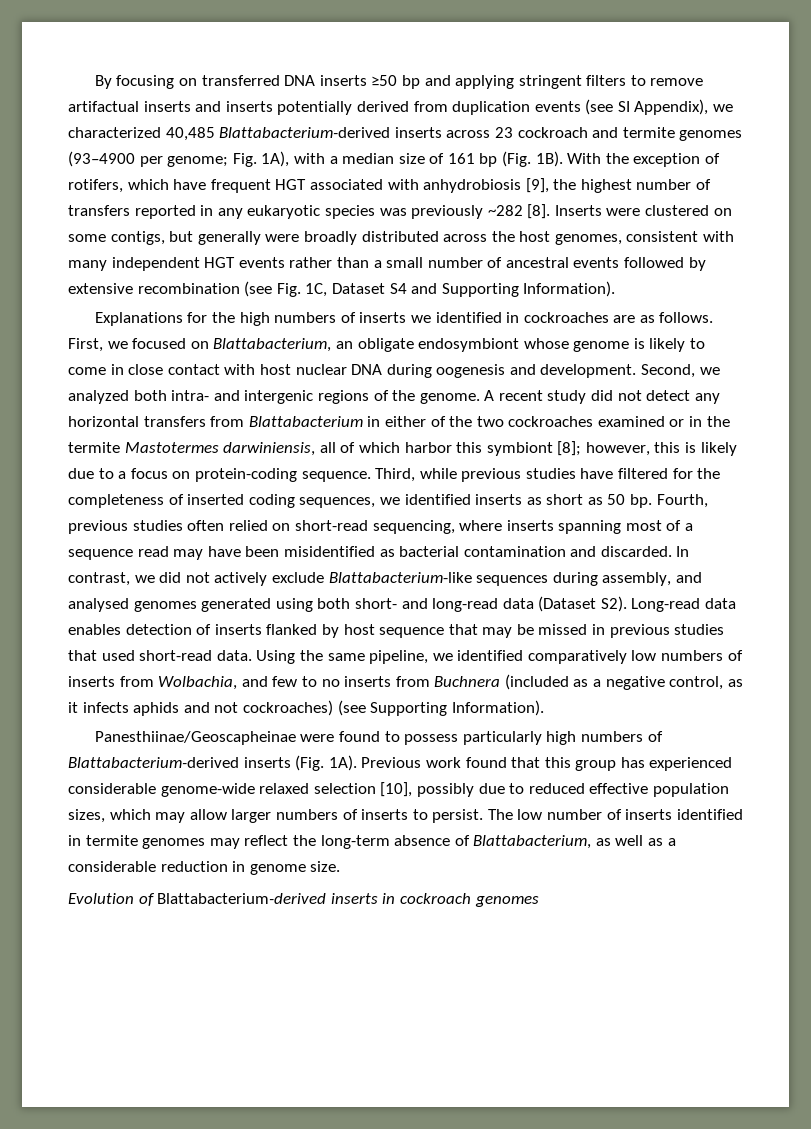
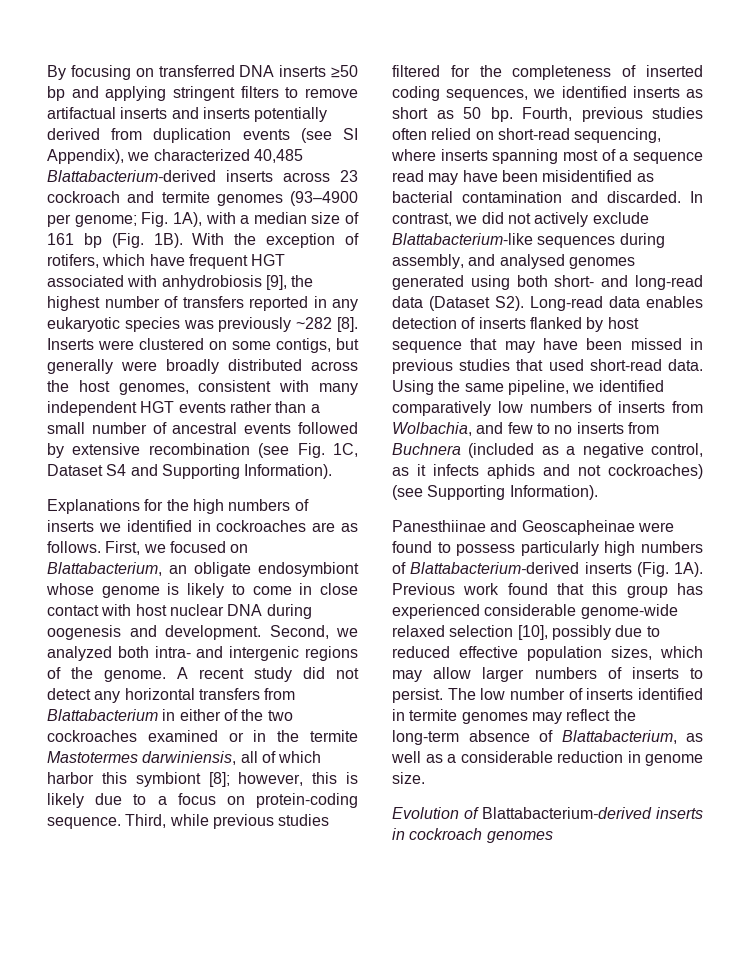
- Third, while previous studies have filtered for the completeness of inserted coding sequences, we identified inserts as short as 50 bp.
+ Third, while previous studies filtered for the completeness of inserted coding sequences, we identified inserts as short as 50 bp.
- In contrast, we did not actively exclude Blattabacterium-like sequences during assembly, and analysed genomes generated using both short- and long-read data (Dataset S2). Long-read data enables detection of inserts flanked by host sequence that may be missed in previous studies that used short-read data.
+ In contrast, we did not actively exclude Blattabacterium-like sequences during assembly, and analysed genomes generated using both short- and long-read data (Dataset S2). Long-read data enables detection of inserts flanked by host sequence that may have been missed in previous studies that used short-read data.
- Panesthiinae/Geoscapheinae were found to possess particularly high numbers of Blattabacterium-derived inserts (Fig. 1A).
+ Panesthiinae and Geoscapheinae were found to possess particularly high numbers of Blattabacterium-derived inserts (Fig. 1A).

